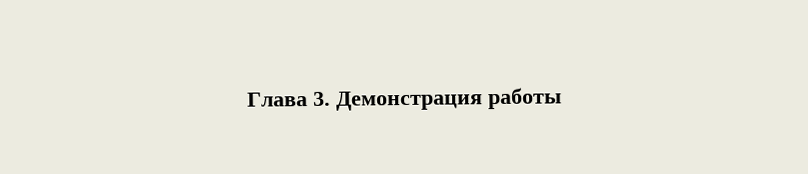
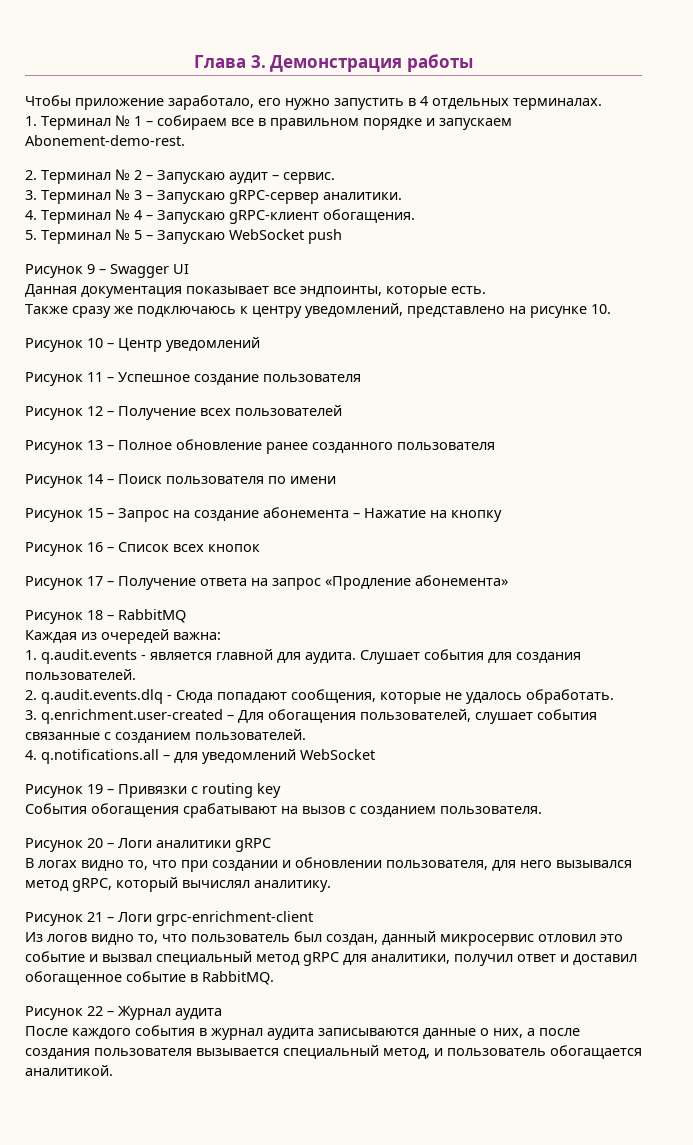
+ Чтобы приложение заработало, его нужно запустить в 4 отдельных терминалах.
+ 1. Терминал № 1 – собираем все в правильном порядке и запускаем Abonement-demo-rest.
+ 2. Терминал № 2 – Запускаю аудит – сервис.
+ 3. Терминал № 3 – Запускаю gRPC-сервер аналитики.
+ 4. Терминал № 4 – Запускаю gRPC-клиент обогащения.
+ 5. Терминал № 5 – Запускаю WebSocket push
+ Рисунок 9 – Swagger UI
+ Данная документация показывает все эндпоинты, которые есть.
+ Также сразу же подключаюсь к центру уведомлений, представлено на рисунке 10.
+ Рисунок 10 – Центр уведомлений
+ Рисунок 11 – Успешное создание пользователя
+ Рисунок 12 – Получение всех пользователей
+ Рисунок 13 – Полное обновление ранее созданного пользователя
+ Рисунок 14 – Поиск пользователя по имени
+ Рисунок 15 – Запрос на создание абонемента – Нажатие на кнопку
+ Рисунок 16 – Список всех кнопок
+ Рисунок 17 – Получение ответа на запрос «Продление абонемента»
+ Рисунок 18 – RabbitMQ
+ Каждая из очередей важна:
+ 1. q.audit.events - является главной для аудита. Слушает события для создания пользователей.
+ 2. q.audit.events.dlq - Сюда попадают сообщения, которые не удалось обработать.
+ 3. q.enrichment.user-created – Для обогащения пользователей, слушает события связанные с созданием пользователей.
+ 4. q.notifications.all – для уведомлений WebSocket
+ Рисунок 19 – Привязки с routing key
+ События обогащения срабатывают на вызов с созданием пользователя.
+ Рисунок 20 – Логи аналитики gRPC
+ В логах видно то, что при создании и обновлении пользователя, для него вызывался метод gRPC, который вычислял аналитику.
+ Рисунок 21 – Логи grpc-enrichment-client
+ Из логов видно то, что пользователь был создан, данный микросервис отловил это событие и вызвал специальный метод gRPC для аналитики, получил ответ и доставил обогащенное событие в RabbitMQ.
+ Рисунок 22 – Журнал аудита
+ После каждого события в журнал аудита записываются данные о них, а после создания пользователя вызывается специальный метод, и пользователь обогащается аналитикой.

